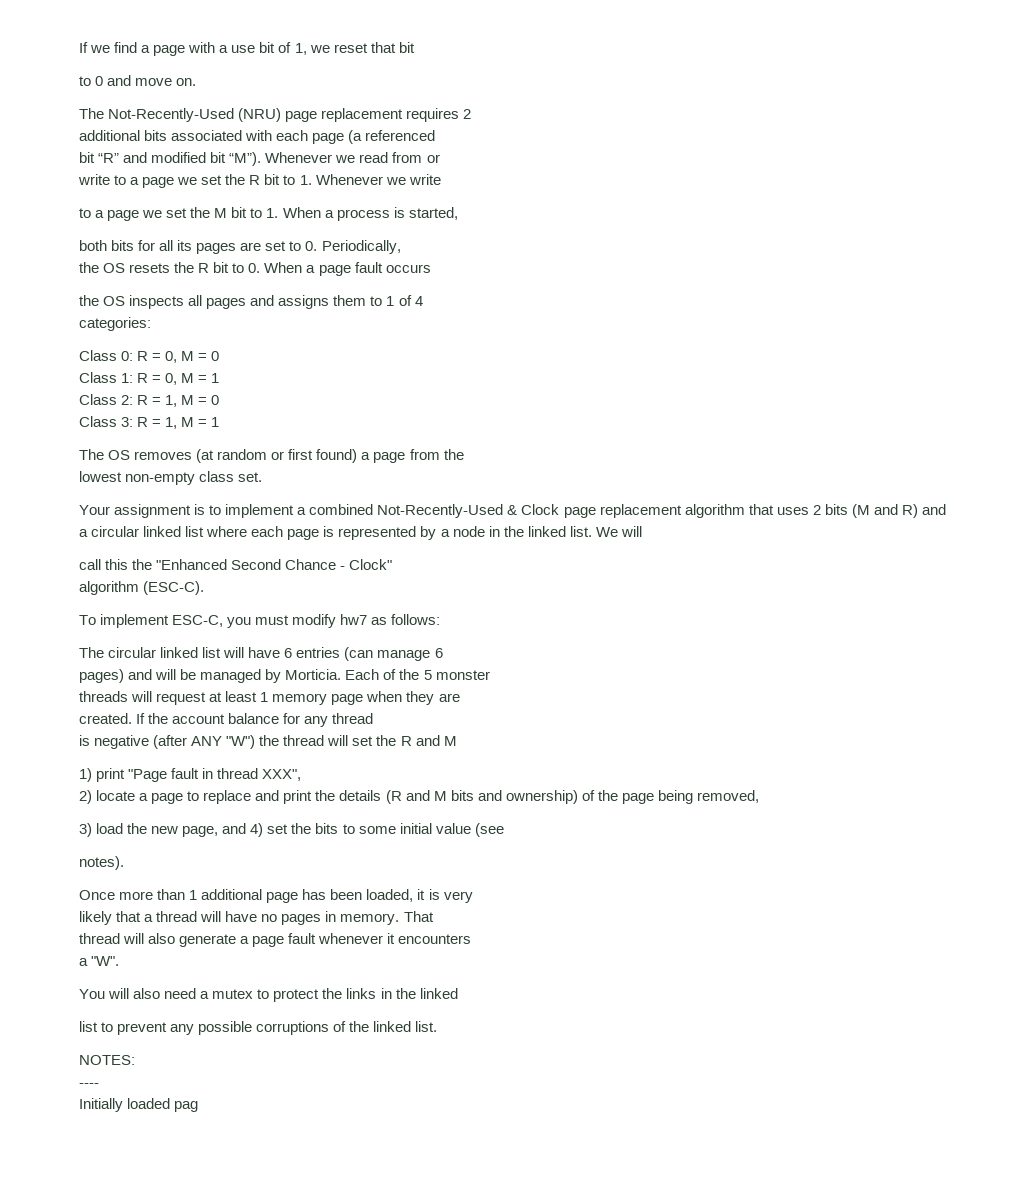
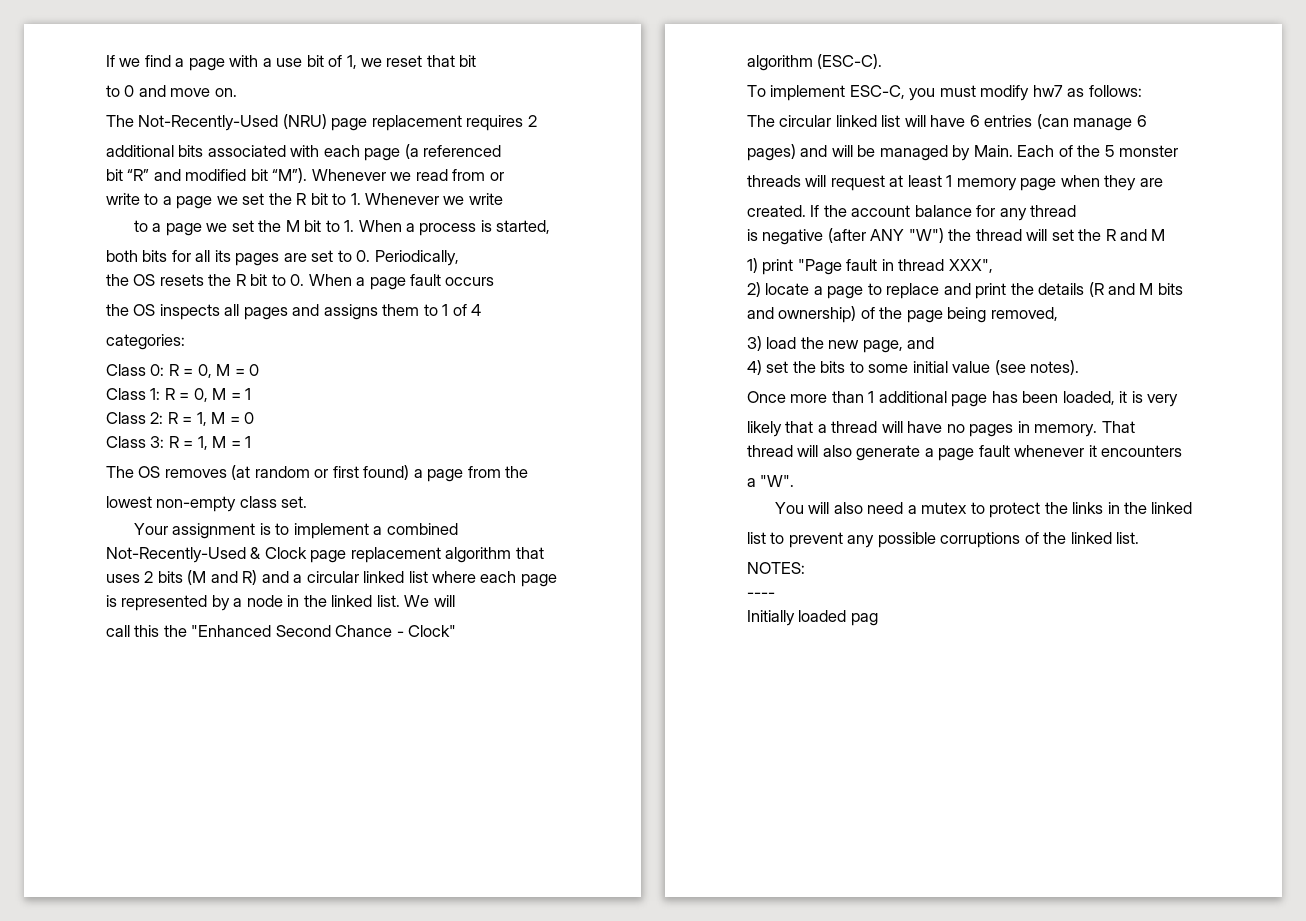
- pages) and will be managed by Morticia.
+ pages) and will be managed by Main.
- 3) load the new page, and 4) set the bits to some initial value (see
- notes).
+ 3) load the new page, and
+ 4) set the bits to some initial value (see notes).

